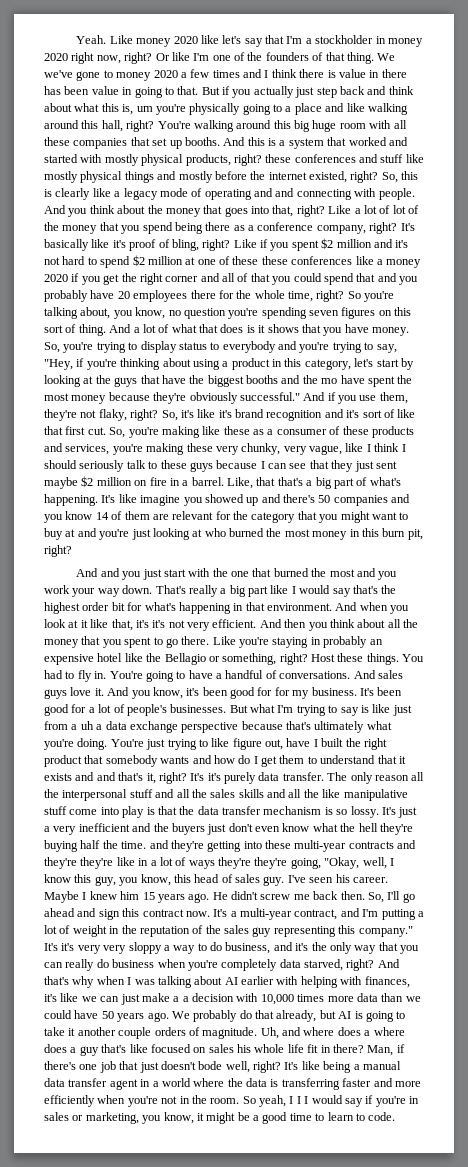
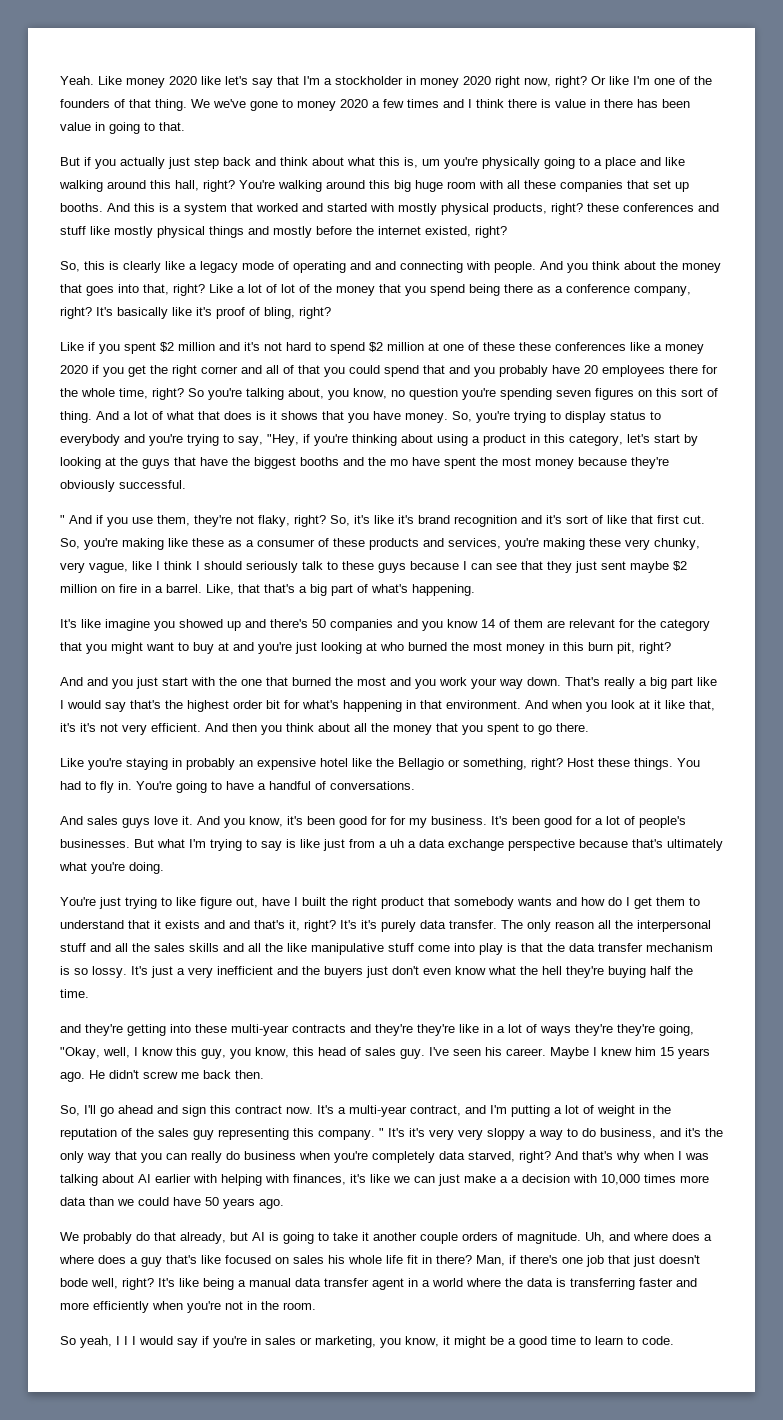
- We we've gone to money 2020 a few times and I think there is value in there has been value in going to that. But if you actually just step back and think about what this is, um you're physically going to a place and like walking around this hall, right?
+ We we've gone to money 2020 a few times and I think there is value in there has been value in going to that.
+ But if you actually just step back and think about what this is, um you're physically going to a place and like walking around this hall, right?
- And this is a system that worked and started with mostly physical products, right? these conferences and stuff like mostly physical things and mostly before the internet existed, right? So, this is clearly like a legacy mode of operating and and connecting with people.
+ And this is a system that worked and started with mostly physical products, right? these conferences and stuff like mostly physical things and mostly before the internet existed, right?
+ So, this is clearly like a legacy mode of operating and and connecting with people.
- It's basically like it's proof of bling, right? Like if you spent $2 million and it's not hard to spend $2 million at one of these these conferences like a money 2020 if you get the right corner and all of that you could spend that and you probably have 20 employees there for the whole time, right?
+ It's basically like it's proof of bling, right?
+ Like if you spent $2 million and it's not hard to spend $2 million at one of these these conferences like a money 2020 if you get the right corner and all of that you could spend that and you probably have 20 employees there for the whole time, right?
- So, you're trying to display status to everybody and you're trying to say, "Hey, if you're thinking about using a product in this category, let's start by looking at the guys that have the biggest booths and the mo have spent the most money because they're obviously successful." And if you use them, they're not flaky, right?
+ So, you're trying to display status to everybody and you're trying to say, "Hey, if you're thinking about using a product in this category, let's start by looking at the guys that have the biggest booths and the mo have spent the most money because they're obviously successful.
+ " And if you use them, they're not flaky, right?
- Like, that that's a big part of what's happening. It's like imagine you showed up and there's 50 companies and you know 14 of them are relevant for the category that you might want to buy at and you're just looking at who burned the most money in this burn pit, right?
+ Like, that that's a big part of what's happening.
+ It's like imagine you showed up and there's 50 companies and you know 14 of them are relevant for the category that you might want to buy at and you're just looking at who burned the most money in this burn pit, right?
- And then you think about all the money that you spent to go there. Like you're staying in probably an expensive hotel like the Bellagio or something, right?
+ And then you think about all the money that you spent to go there.
+ Like you're staying in probably an expensive hotel like the Bellagio or something, right?
- You're going to have a handful of conversations. And sales guys love it.
+ You're going to have a handful of conversations.
+ And sales guys love it.
- But what I'm trying to say is like just from a uh a data exchange perspective because that's ultimately what you're doing. You're just trying to like figure out, have I built the right product that somebody wants and how do I get them to understand that it exists and and that's it, right?
+ But what I'm trying to say is like just from a uh a data exchange perspective because that's ultimately what you're doing.
+ You're just trying to like figure out, have I built the right product that somebody wants and how do I get them to understand that it exists and and that's it, right?
- It's just a very inefficient and the buyers just don't even know what the hell they're buying half the time. and they're getting into these multi-year contracts and they're they're like in a lot of ways they're they're going, "Okay, well, I know this guy, you know, this head of sales guy.
+ It's just a very inefficient and the buyers just don't even know what the hell they're buying half the time.
+ and they're getting into these multi-year contracts and they're they're like in a lot of ways they're they're going, "Okay, well, I know this guy, you know, this head of sales guy.
- He didn't screw me back then. So, I'll go ahead and sign this contract now.
+ He didn't screw me back then.
+ So, I'll go ahead and sign this contract now.
- It's a multi-year contract, and I'm putting a lot of weight in the reputation of the sales guy representing this company." It's it's very very sloppy a way to do business, and it's the only way that you can really do business when you're completely data starved, right?
+ It's a multi-year contract, and I'm putting a lot of weight in the reputation of the sales guy representing this company. " It's it's very very sloppy a way to do business, and it's the only way that you can really do business when you're completely data starved, right?
- And that's why when I was talking about AI earlier with helping with finances, it's like we can just make a a decision with 10,000 times more data than we could have 50 years ago. We probably do that already, but AI is going to take it another couple orders of magnitude.
+ And that's why when I was talking about AI earlier with helping with finances, it's like we can just make a a decision with 10,000 times more data than we could have 50 years ago.
+ We probably do that already, but AI is going to take it another couple orders of magnitude.
- It's like being a manual data transfer agent in a world where the data is transferring faster and more efficiently when you're not in the room. So yeah, I I I would say if you're in sales or marketing, you know, it might be a good time to learn to code.
+ It's like being a manual data transfer agent in a world where the data is transferring faster and more efficiently when you're not in the room.
+ So yeah, I I I would say if you're in sales or marketing, you know, it might be a good time to learn to code.

